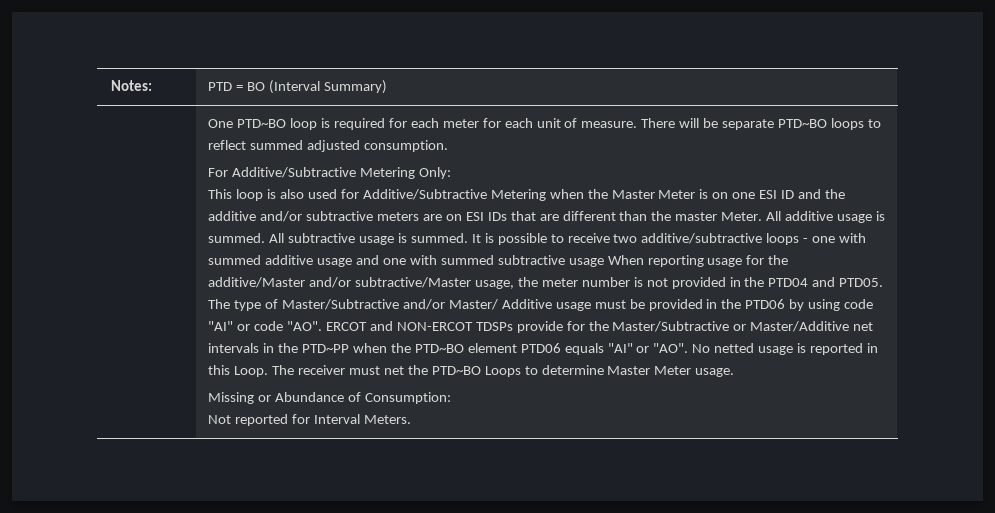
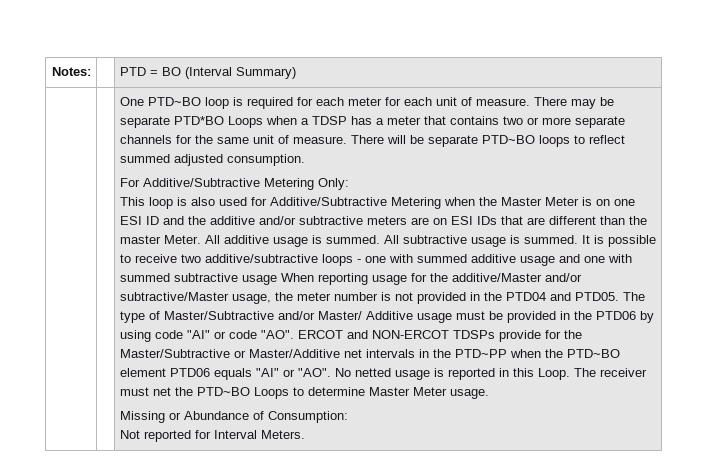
- There will be separate PTD~BO loops to reflect summed adjusted consumption.
+ There may be separate PTD*BO Loops when a TDSP has a meter that contains two or more separate channels for the same unit of measure. There will be separate PTD~BO loops to reflect summed adjusted consumption.

